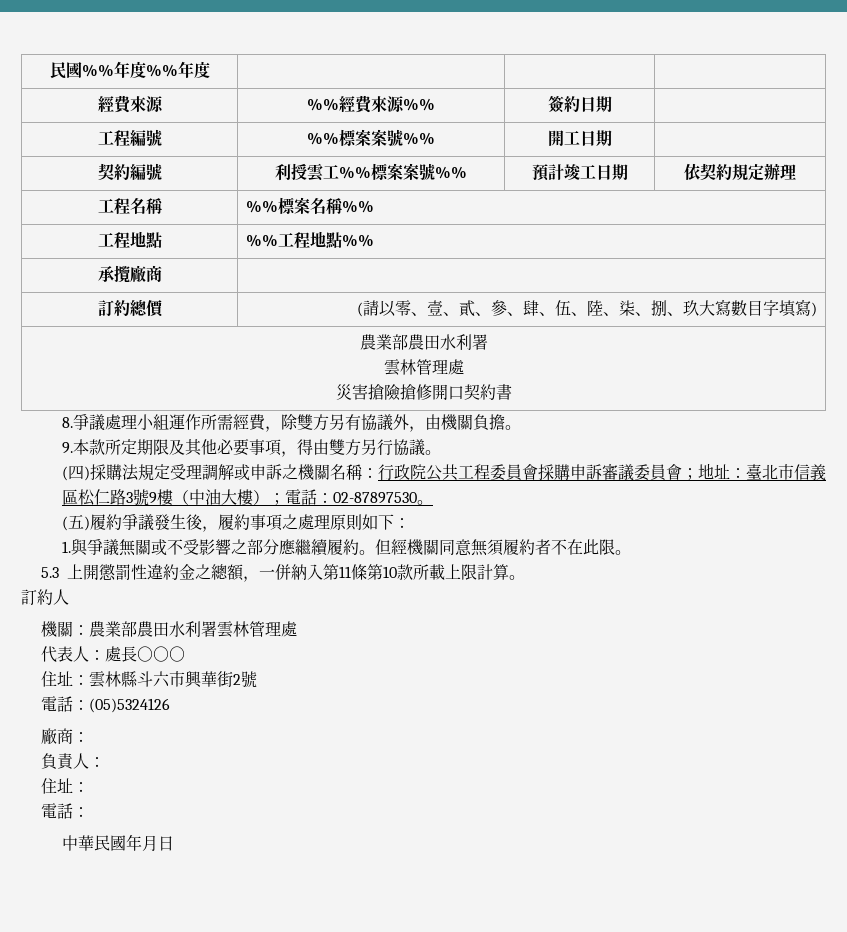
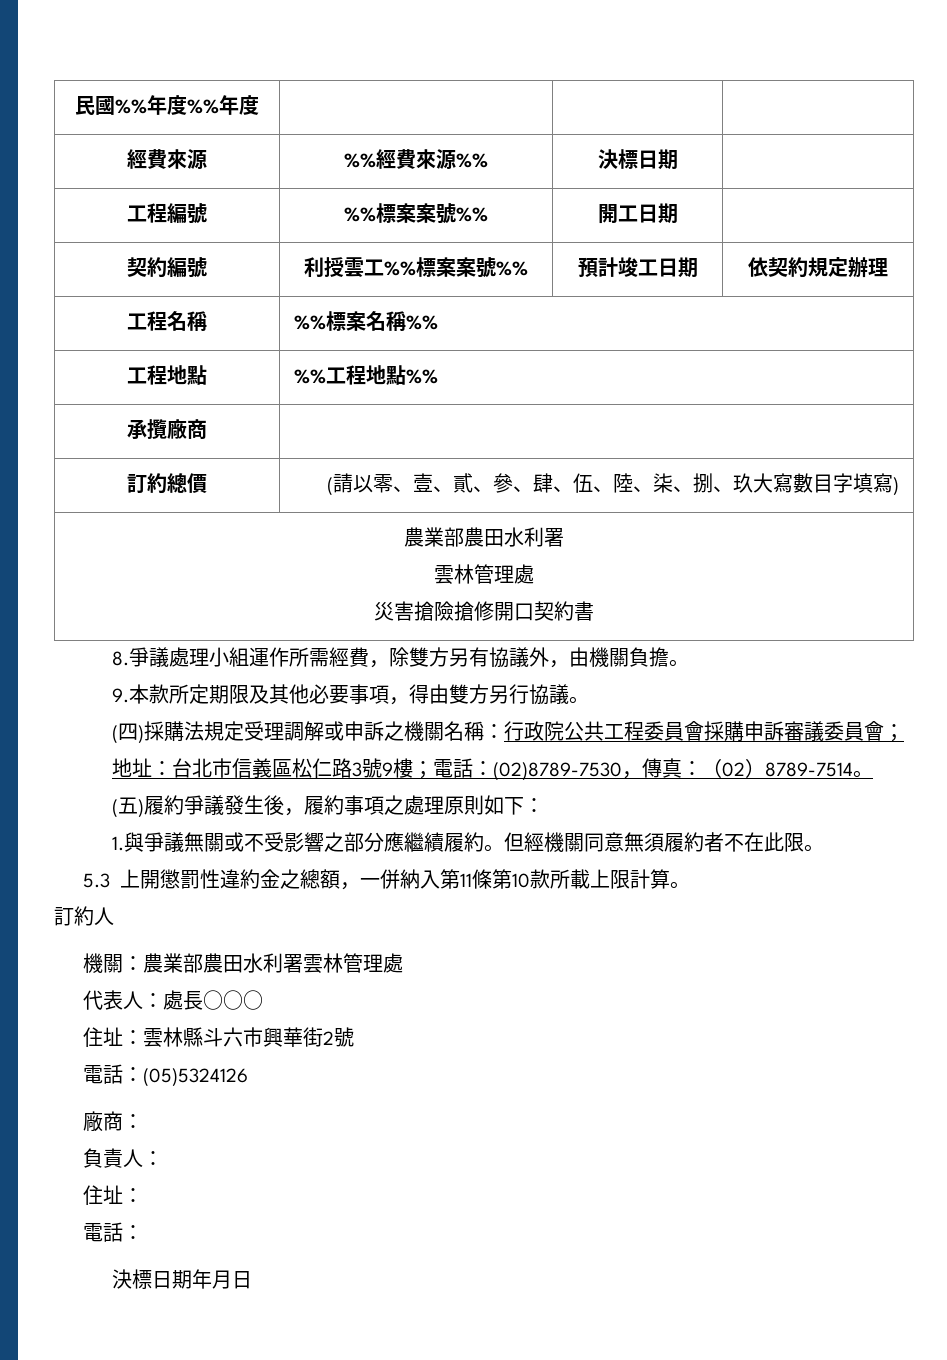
- 經費來源 | %%經費來源%% | 簽約日期 |
+ 經費來源 | %%經費來源%% | 決標日期 |
- (四)採購法規定受理調解或申訴之機關名稱：行政院公共工程委員會採購申訴審議委員會；地址：臺北市信義區松仁路3號9樓（中油大樓）；電話：02-87897530。
+ (四)採購法規定受理調解或申訴之機關名稱：行政院公共工程委員會採購申訴審議委員會；地址：台北市信義區松仁路3號9樓；電話：(02)8789-7530，傳真：（02）8789-7514。
- 中華民國年月日
+ 決標日期年月日

